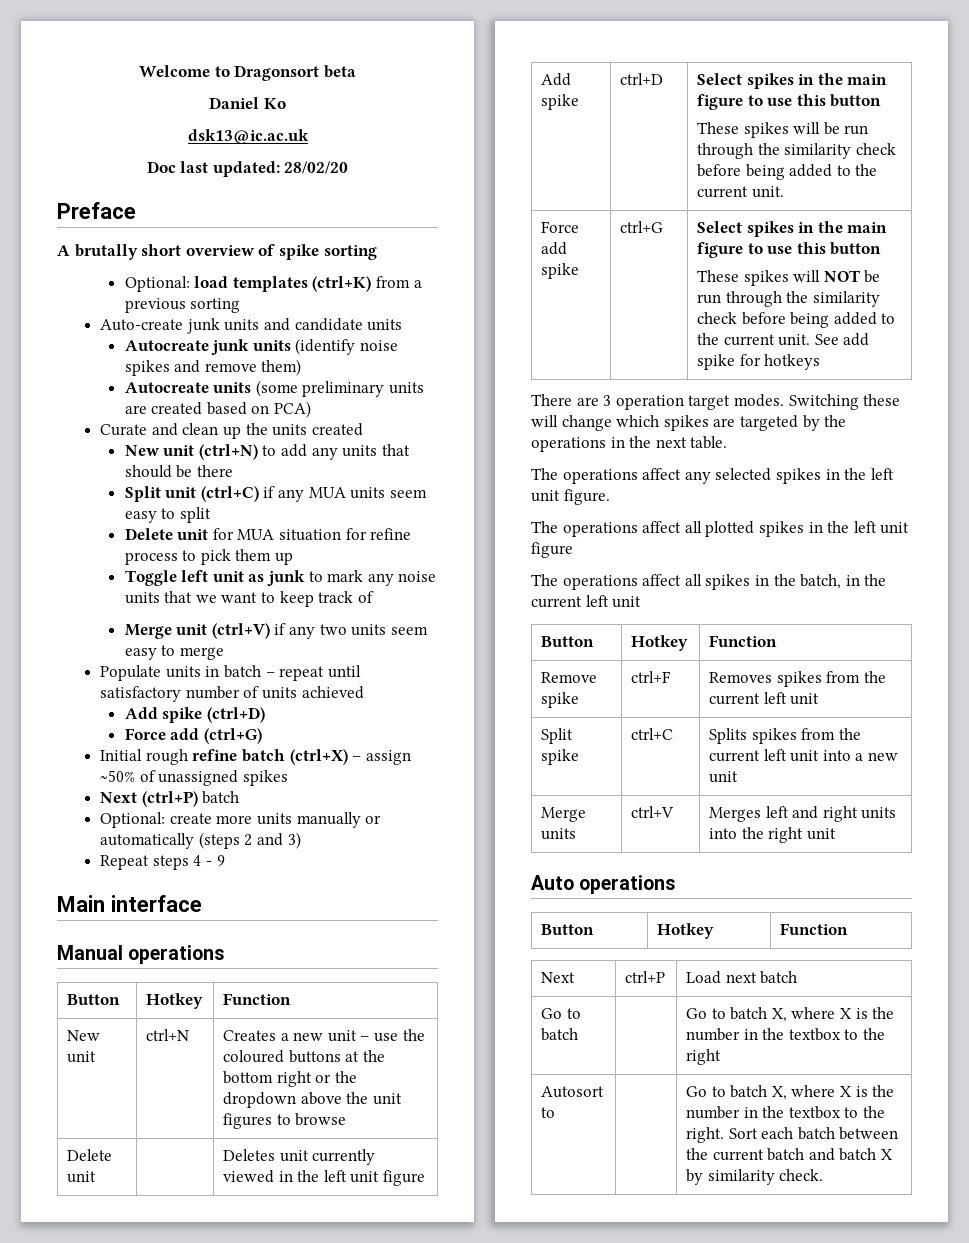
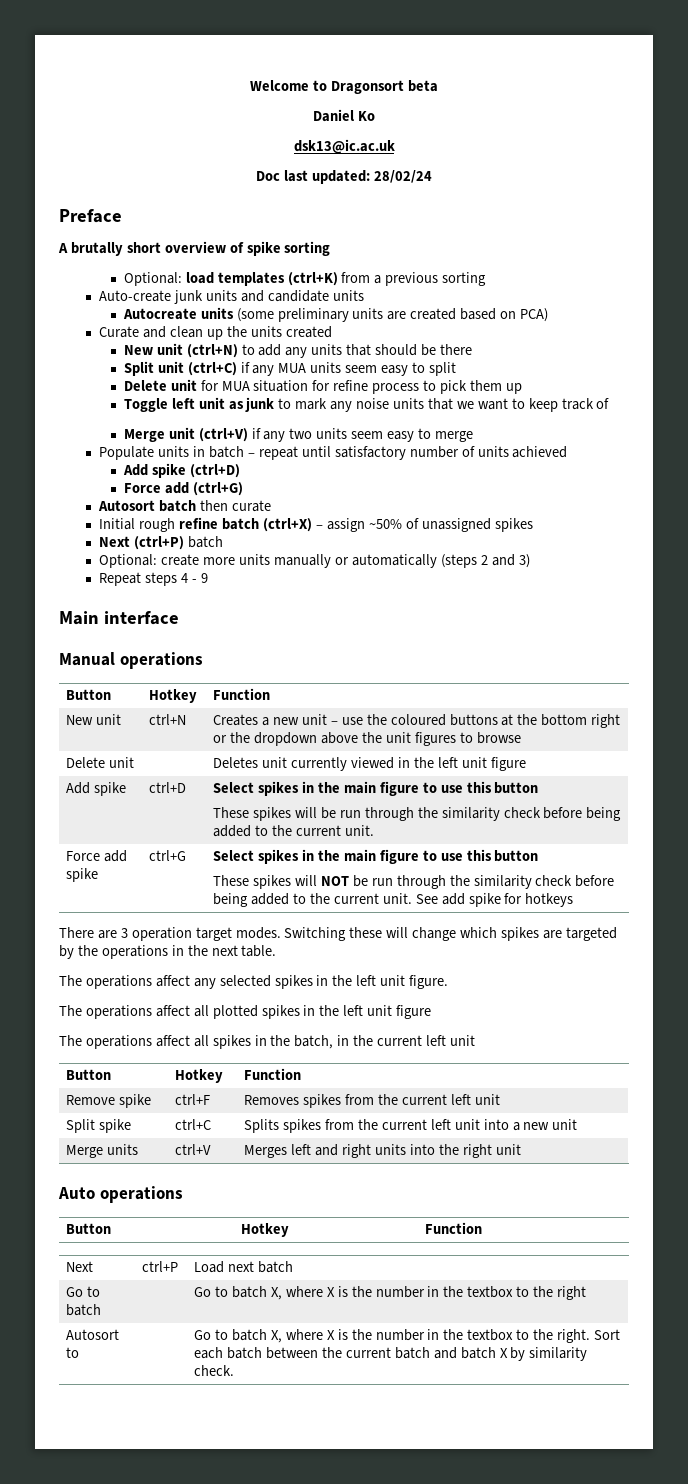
- Doc last updated: 28/02/20
+ Doc last updated: 28/02/24
- Autocreate junk units (identify noise spikes and remove them)
+ Autosort batch then curate

